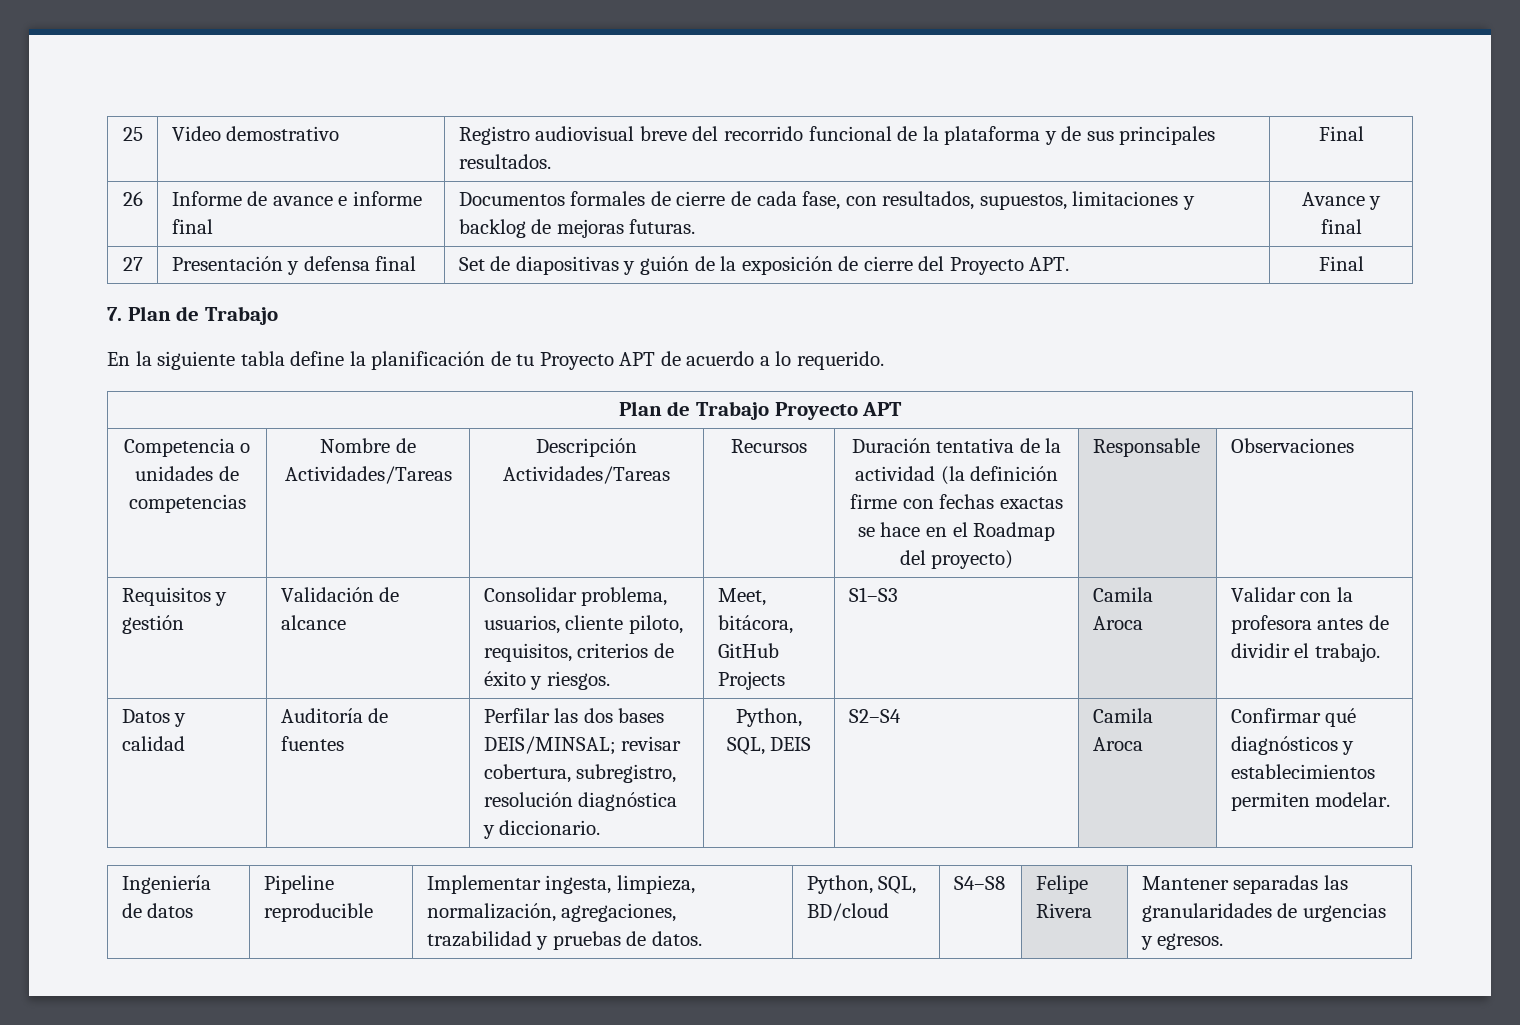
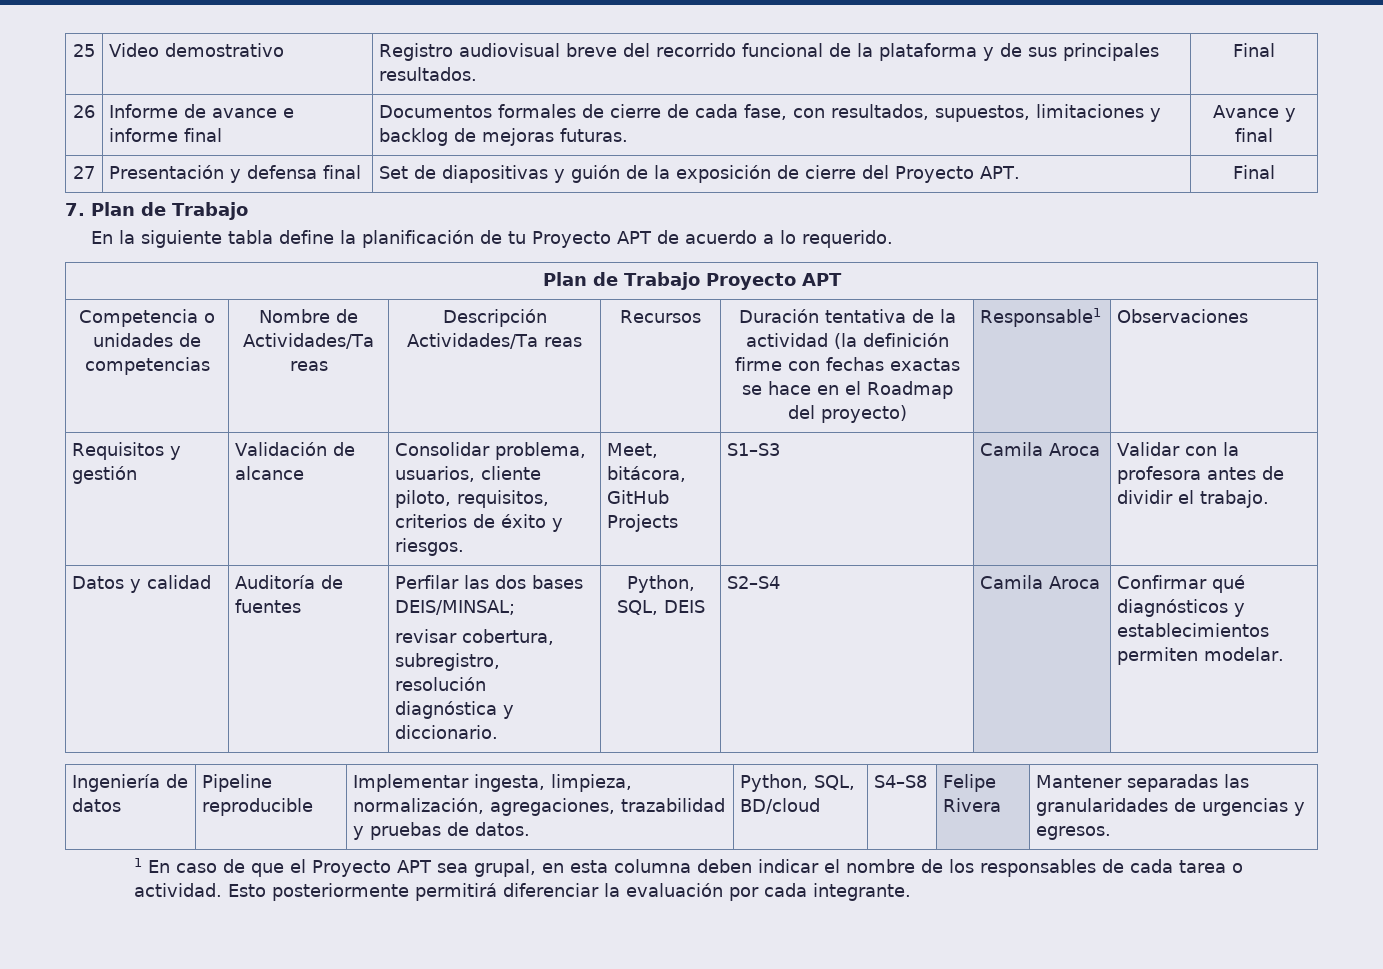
- Competencia o unidades de competencias | Nombre de Actividades/Tareas | Descripción Actividades/Tareas | Recursos | Duración tentativa de la actividad (la definición firme con fechas exactas se hace en el Roadmap del proyecto) | Responsable | Observaciones
+ Competencia o unidades de competencias | Nombre de Actividades/Ta reas | Descripción Actividades/Ta reas | Recursos | Duración tentativa de la actividad (la definición firme con fechas exactas se hace en el Roadmap del proyecto) | Responsable1 | Observaciones
- Datos y calidad | Auditoría de fuentes | Perfilar las dos bases DEIS/MINSAL; revisar cobertura, subregistro, resolución diagnóstica y diccionario. | Python, SQL, DEIS | S2–S4 | Camila Aroca | Confirmar qué diagnósticos y establecimientos permiten modelar.
+ Datos y calidad | Auditoría de fuentes | Perfilar las dos bases DEIS/MINSAL;
+ revisar cobertura, subregistro, resolución diagnóstica y diccionario. | Python, SQL, DEIS | S2–S4 | Camila Aroca | Confirmar qué diagnósticos y establecimientos permiten modelar.
+ 1 En caso de que el Proyecto APT sea grupal, en esta columna deben indicar el nombre de los responsables de cada tarea o actividad. Esto posteriormente permitirá diferenciar la evaluación por cada integrante.

